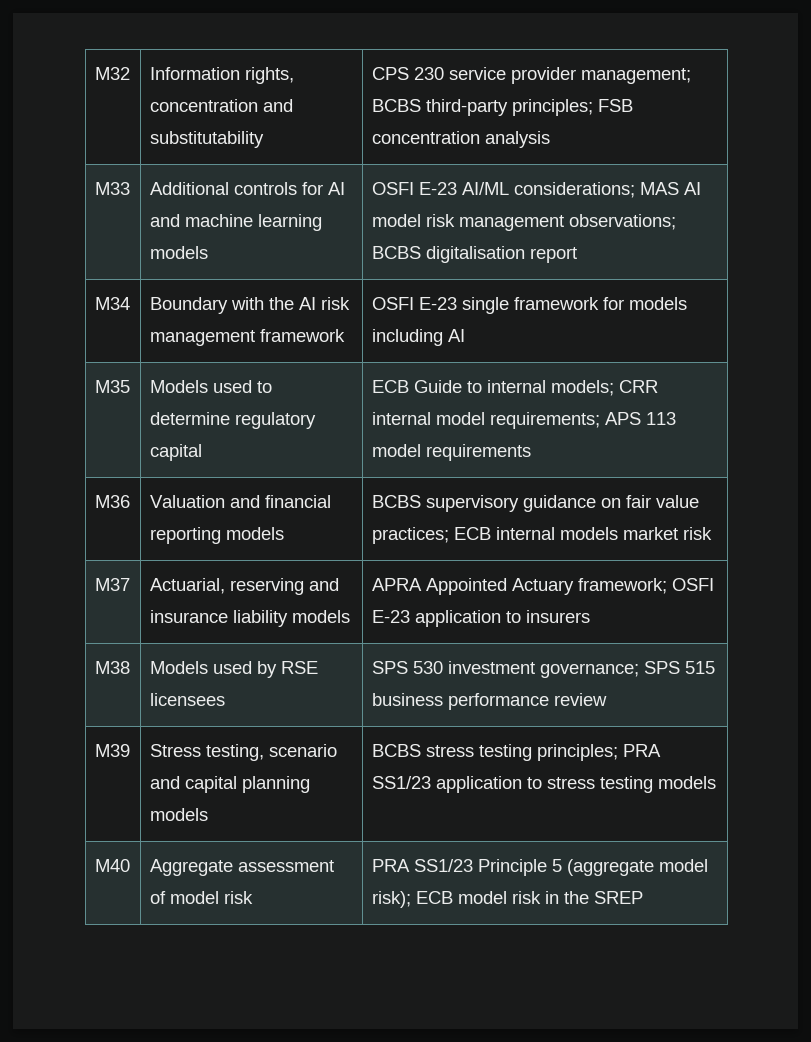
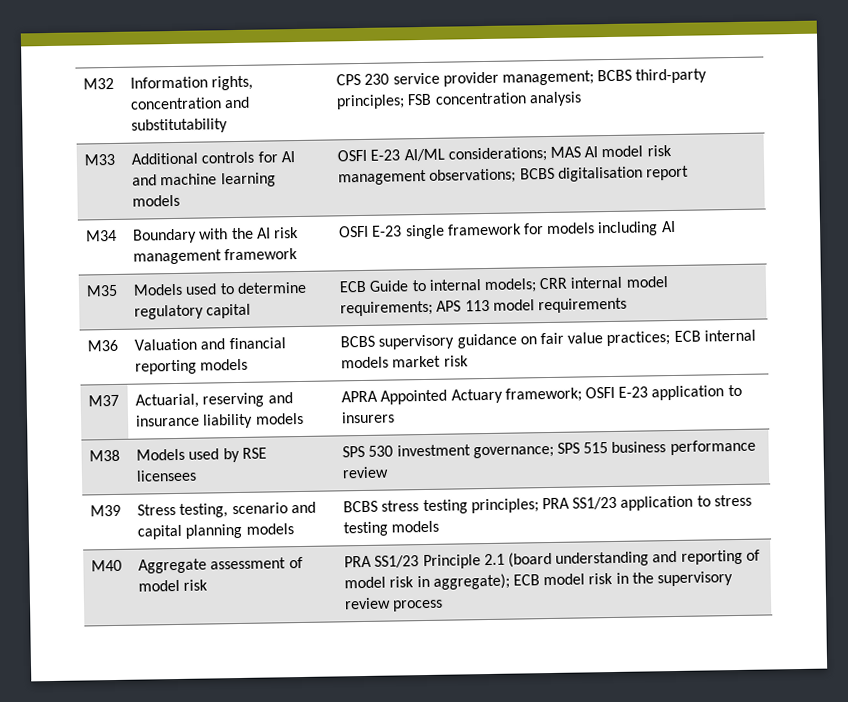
- M40 | Aggregate assessment of model risk | PRA SS1/23 Principle 5 (aggregate model risk); ECB model risk in the SREP
+ M40 | Aggregate assessment of model risk | PRA SS1/23 Principle 2.1 (board understanding and reporting of model risk in aggregate); ECB model risk in the supervisory review process

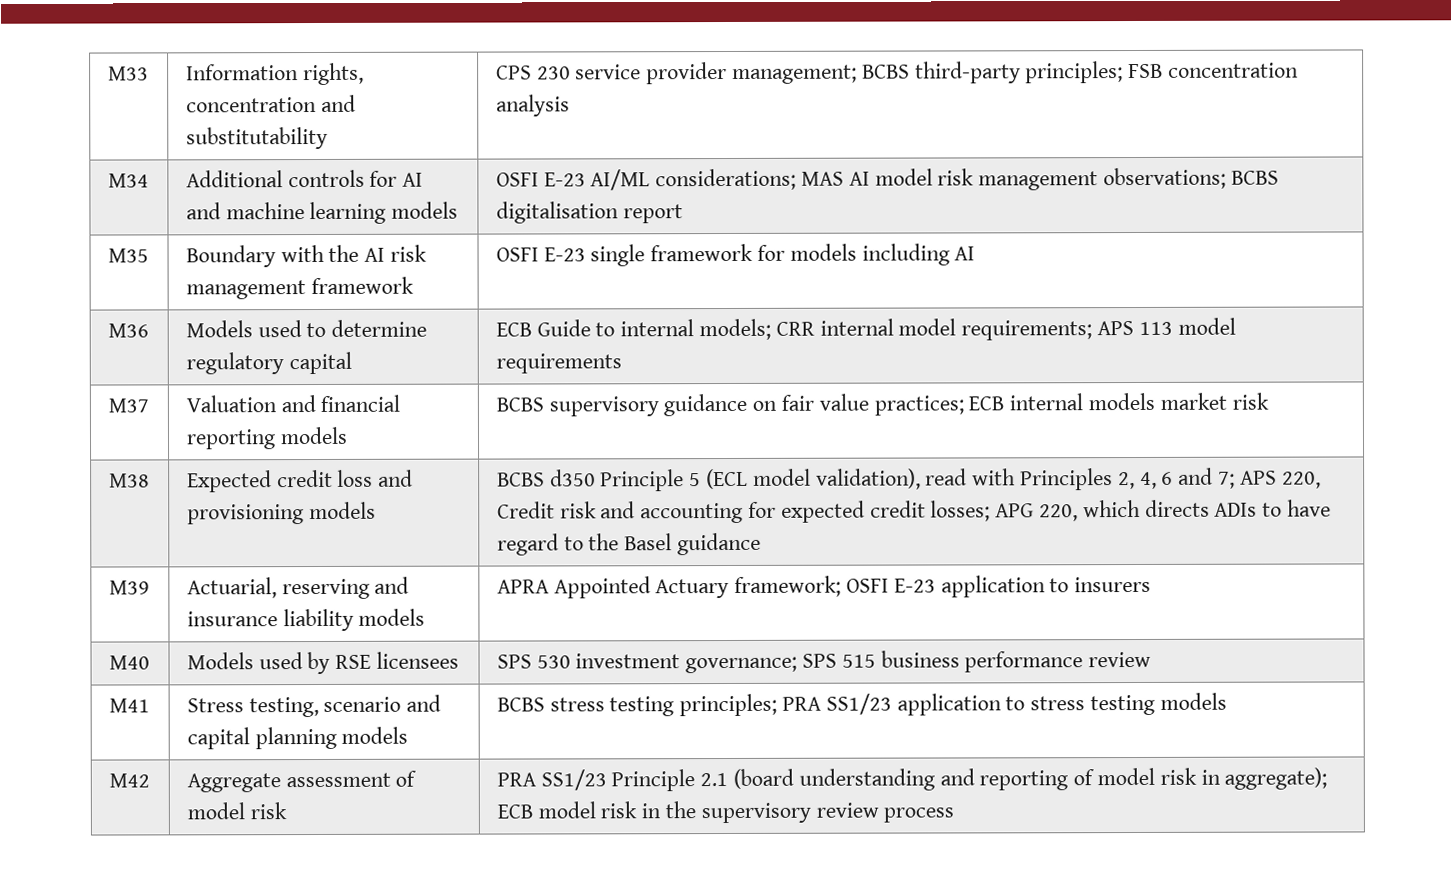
- M32 | Information rights, concentration and substitutability | CPS 230 service provider management; BCBS third-party principles; FSB concentration analysis
+ M33 | Information rights, concentration and substitutability | CPS 230 service provider management; BCBS third-party principles; FSB concentration analysis
- M33 | Additional controls for AI and machine learning models | OSFI E-23 AI/ML considerations; MAS AI model risk management observations; BCBS digitalisation report
+ M34 | Additional controls for AI and machine learning models | OSFI E-23 AI/ML considerations; MAS AI model risk management observations; BCBS digitalisation report
- M34 | Boundary with the AI risk management framework | OSFI E-23 single framework for models including AI
+ M35 | Boundary with the AI risk management framework | OSFI E-23 single framework for models including AI
- M35 | Models used to determine regulatory capital | ECB Guide to internal models; CRR internal model requirements; APS 113 model requirements
+ M36 | Models used to determine regulatory capital | ECB Guide to internal models; CRR internal model requirements; APS 113 model requirements
- M36 | Valuation and financial reporting models | BCBS supervisory guidance on fair value practices; ECB internal models market risk
+ M37 | Valuation and financial reporting models | BCBS supervisory guidance on fair value practices; ECB internal models market risk
- M37 | Actuarial, reserving and insurance liability models | APRA Appointed Actuary framework; OSFI E-23 application to insurers
+ M38 | Expected credit loss and provisioning models | BCBS d350 Principle 5 (ECL model validation), read with Principles 2, 4, 6 and 7; APS 220, Credit risk and accounting for expected credit losses; APG 220, which directs ADIs to have regard to the Basel guidance
+ M39 | Actuarial, reserving and insurance liability models | APRA Appointed Actuary framework; OSFI E-23 application to insurers
- M38 | Models used by RSE licensees | SPS 530 investment governance; SPS 515 business performance review
+ M40 | Models used by RSE licensees | SPS 530 investment governance; SPS 515 business performance review
- M39 | Stress testing, scenario and capital planning models | BCBS stress testing principles; PRA SS1/23 application to stress testing models
+ M41 | Stress testing, scenario and capital planning models | BCBS stress testing principles; PRA SS1/23 application to stress testing models
- M40 | Aggregate assessment of model risk | PRA SS1/23 Principle 2.1 (board understanding and reporting of model risk in aggregate); ECB model risk in the supervisory review process
+ M42 | Aggregate assessment of model risk | PRA SS1/23 Principle 2.1 (board understanding and reporting of model risk in aggregate); ECB model risk in the supervisory review process

